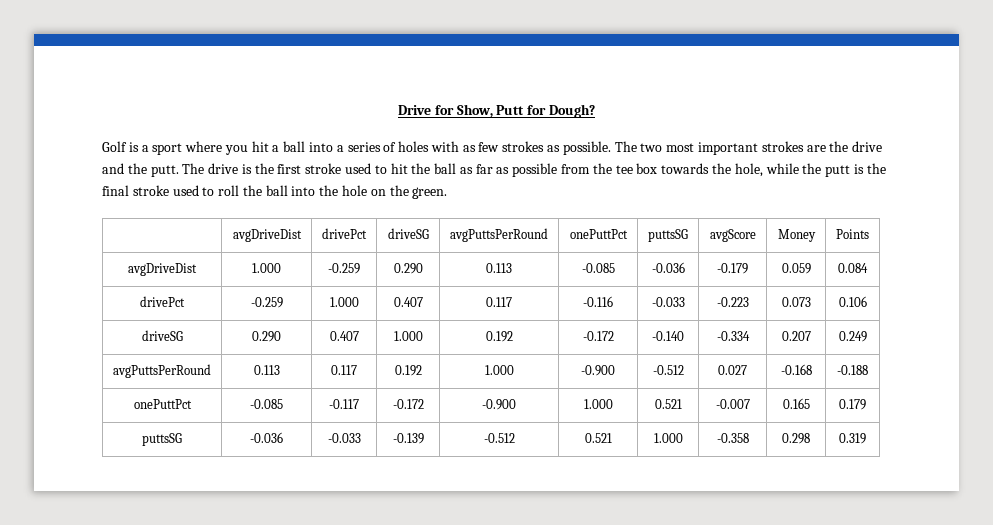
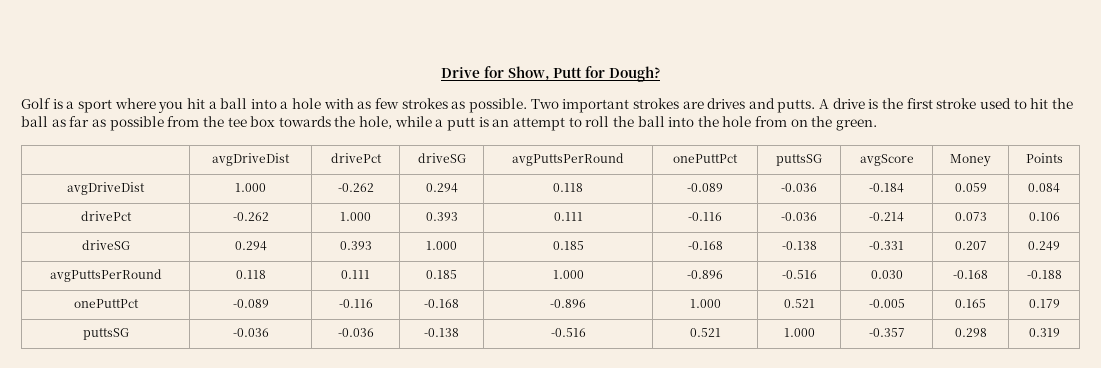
- Golf is a sport where you hit a ball into a series of holes with as few strokes as possible.
+ Golf is a sport where you hit a ball into a hole with as few strokes as possible.
- The two most important strokes are the drive and the putt. The drive is the first stroke used to hit the ball as far as possible from the tee box towards the hole, while the putt is the final stroke used to roll the ball into the hole on the green.
+ Two important strokes are drives and putts. A drive is the first stroke used to hit the ball as far as possible from the tee box towards the hole, while a putt is an attempt to roll the ball into the hole from on the green.
- avgDriveDist | 1.000 | -0.259 | 0.290 | 0.113 | -0.085 | -0.036 | -0.179 | 0.059 | 0.084
+ avgDriveDist | 1.000 | -0.262 | 0.294 | 0.118 | -0.089 | -0.036 | -0.184 | 0.059 | 0.084
- drivePct | -0.259 | 1.000 | 0.407 | 0.117 | -0.116 | -0.033 | -0.223 | 0.073 | 0.106
+ drivePct | -0.262 | 1.000 | 0.393 | 0.111 | -0.116 | -0.036 | -0.214 | 0.073 | 0.106
- driveSG | 0.290 | 0.407 | 1.000 | 0.192 | -0.172 | -0.140 | -0.334 | 0.207 | 0.249
+ driveSG | 0.294 | 0.393 | 1.000 | 0.185 | -0.168 | -0.138 | -0.331 | 0.207 | 0.249
- avgPuttsPerRound | 0.113 | 0.117 | 0.192 | 1.000 | -0.900 | -0.512 | 0.027 | -0.168 | -0.188
+ avgPuttsPerRound | 0.118 | 0.111 | 0.185 | 1.000 | -0.896 | -0.516 | 0.030 | -0.168 | -0.188
- onePuttPct | -0.085 | -0.117 | -0.172 | -0.900 | 1.000 | 0.521 | -0.007 | 0.165 | 0.179
+ onePuttPct | -0.089 | -0.116 | -0.168 | -0.896 | 1.000 | 0.521 | -0.005 | 0.165 | 0.179
- puttsSG | -0.036 | -0.033 | -0.139 | -0.512 | 0.521 | 1.000 | -0.358 | 0.298 | 0.319
+ puttsSG | -0.036 | -0.036 | -0.138 | -0.516 | 0.521 | 1.000 | -0.357 | 0.298 | 0.319

